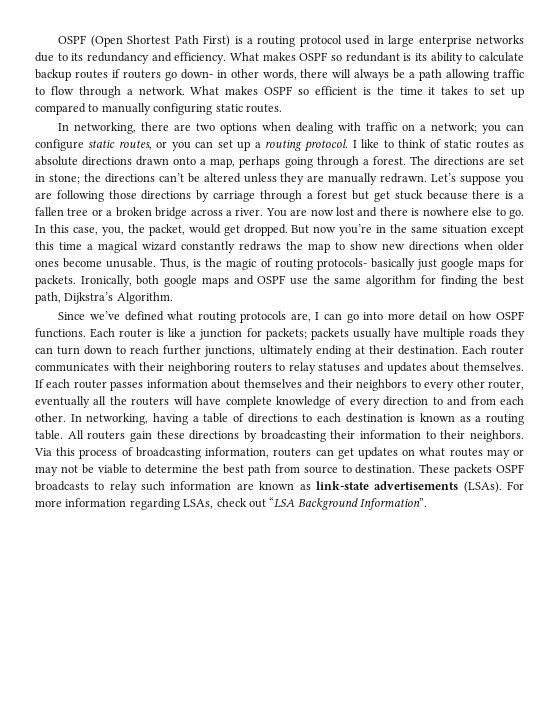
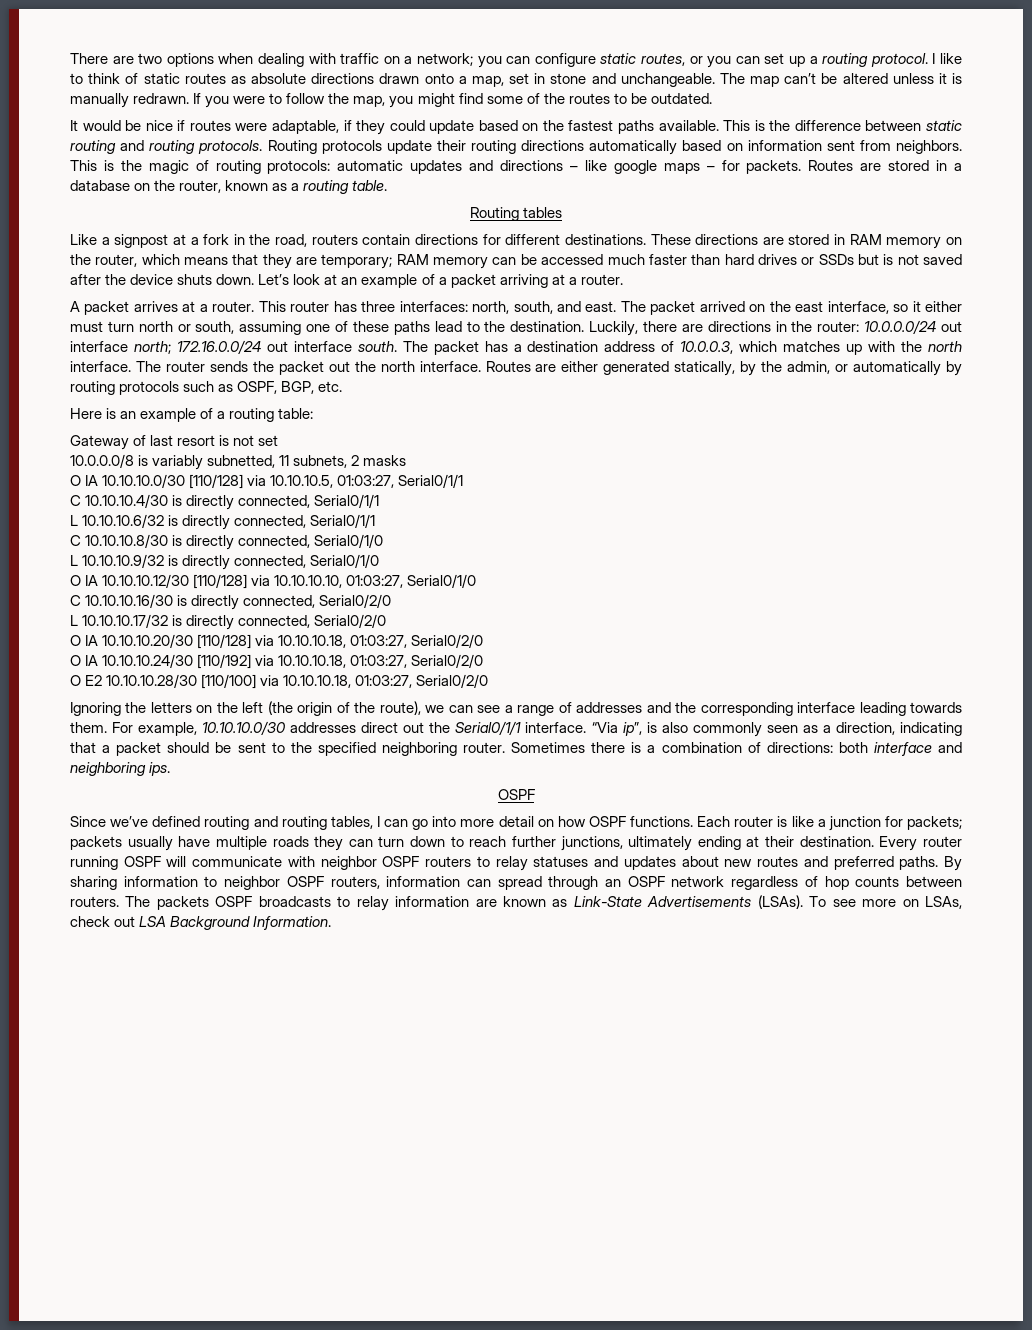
- OSPF (Open Shortest Path First) is a routing protocol used in large enterprise networks due to its redundancy and efficiency. What makes OSPF so redundant is its ability to calculate backup routes if routers go down- in other words, there will always be a path allowing traffic to flow through a network. What makes OSPF so efficient is the time it takes to set up compared to manually configuring static routes.
- In networking, there are two options when dealing with traffic on a network; you can configure static routes, or you can set up a routing protocol.
+ There are two options when dealing with traffic on a network; you can configure static routes, or you can set up a routing protocol.
- I like to think of static routes as absolute directions drawn onto a map, perhaps going through a forest. The directions are set in stone; the directions can’t be altered unless they are manually redrawn. Let’s suppose you are following those directions by carriage through a forest but get stuck because there is a fallen tree or a broken bridge across a river. You are now lost and there is nowhere else to go. In this case, you, the packet, would get dropped. But now you’re in the same situation except this time a magical wizard constantly redraws the map to show new directions when older ones become unusable. Thus, is the magic of routing protocols- basically just google maps for packets.
+ I like to think of static routes as absolute directions drawn onto a map, set in stone and unchangeable. The map can’t be altered unless it is manually redrawn. If you were to follow the map, you might find some of the routes to be outdated.
+ It would be nice if routes were adaptable, if they could update based on the fastest paths available. This is the difference between static routing and routing protocols. Routing protocols update their routing directions automatically based on information sent from neighbors. This is the magic of routing protocols: automatic updates and directions – like google maps – for packets.
- Ironically, both google maps and OSPF use the same algorithm for finding the best path, Dijkstra’s Algorithm.
+ Routes are stored in a database on the router, known as a routing table.
+ Routing tables
+ Like a signpost at a fork in the road, routers contain directions for different destinations. These directions are stored in RAM memory on the router, which means that they are temporary; RAM memory can be accessed much faster than hard drives or SSDs but is not saved after the device shuts down. Let’s look at an example of a packet arriving at a router.
+ A packet arrives at a router. This router has three interfaces: north, south, and east. The packet arrived on the east interface, so it either must turn north or south, assuming one of these paths lead to the destination. Luckily, there are directions in the router: 10.0.0.0/24 out interface north; 172.16.0.0/24 out interface south. The packet has a destination address of 10.0.0.3, which matches up with the north interface. The router sends the packet out the north interface. Routes are either generated statically, by the admin, or automatically by routing protocols such as OSPF, BGP, etc.
+ Here is an example of a routing table:
+ Gateway of last resort is not set
+ 10.0.0.0/8 is variably subnetted, 11 subnets, 2 masks
+ O IA 10.10.10.0/30 [110/128] via 10.10.10.5, 01:03:27, Serial0/1/1
+ C 10.10.10.4/30 is directly connected, Serial0/1/1
+ L 10.10.10.6/32 is directly connected, Serial0/1/1
+ C 10.10.10.8/30 is directly connected, Serial0/1/0
+ L 10.10.10.9/32 is directly connected, Serial0/1/0
+ O IA 10.10.10.12/30 [110/128] via 10.10.10.10, 01:03:27, Serial0/1/0
+ C 10.10.10.16/30 is directly connected, Serial0/2/0
+ L 10.10.10.17/32 is directly connected, Serial0/2/0
+ O IA 10.10.10.20/30 [110/128] via 10.10.10.18, 01:03:27, Serial0/2/0
+ O IA 10.10.10.24/30 [110/192] via 10.10.10.18, 01:03:27, Serial0/2/0
+ O E2 10.10.10.28/30 [110/100] via 10.10.10.18, 01:03:27, Serial0/2/0
+ Ignoring the letters on the left (the origin of the route), we can see a range of addresses and the corresponding interface leading towards them. For example, 10.10.10.0/30 addresses direct out the Serial0/1/1 interface. “Via ip”, is also commonly seen as a direction, indicating that a packet should be sent to the specified neighboring router. Sometimes there is a combination of directions: both interface and neighboring ips.
+ OSPF
- Since we’ve defined what routing protocols are, I can go into more detail on how OSPF functions.
+ Since we’ve defined routing and routing tables, I can go into more detail on how OSPF functions.
- Each router communicates with their neighboring routers to relay statuses and updates about themselves. If each router passes information about themselves and their neighbors to every other router, eventually all the routers will have complete knowledge of every direction to and from each other. In networking, having a table of directions to each destination is known as a routing table. All routers gain these directions by broadcasting their information to their neighbors. Via this process of broadcasting information, routers can get updates on what routes may or may not be viable to determine the best path from source to destination. These packets OSPF broadcasts to relay such information are known as link-state advertisements (LSAs). For more information regarding LSAs, check out “LSA Background Information”.
+ Every router running OSPF will communicate with neighbor OSPF routers to relay statuses and updates about new routes and preferred paths. By sharing information to neighbor OSPF routers, information can spread through an OSPF network regardless of hop counts between routers. The packets OSPF broadcasts to relay information are known as Link-State Advertisements (LSAs). To see more on LSAs, check out LSA Background Information.

